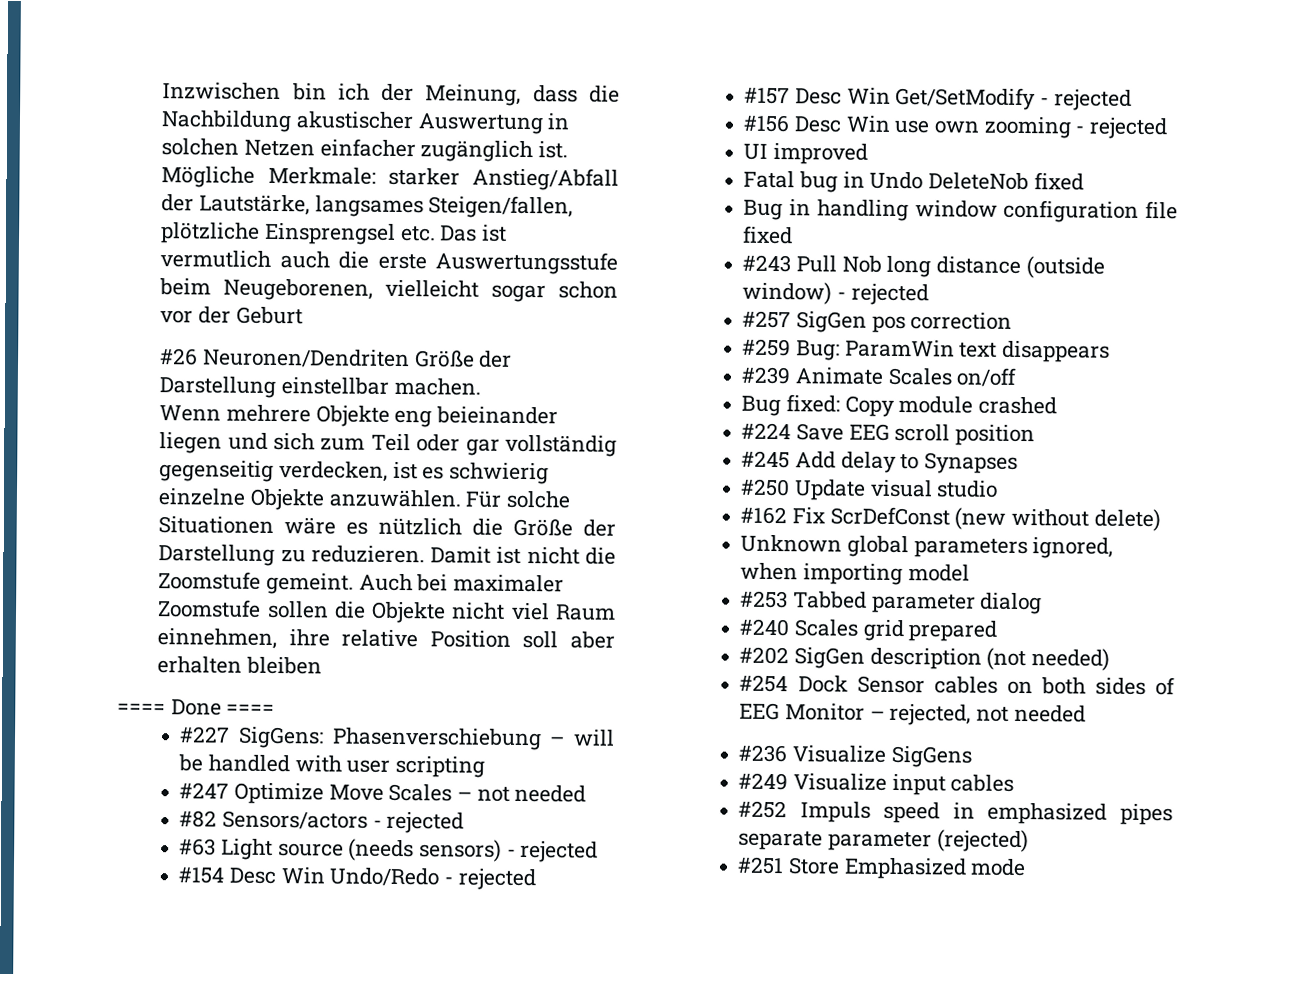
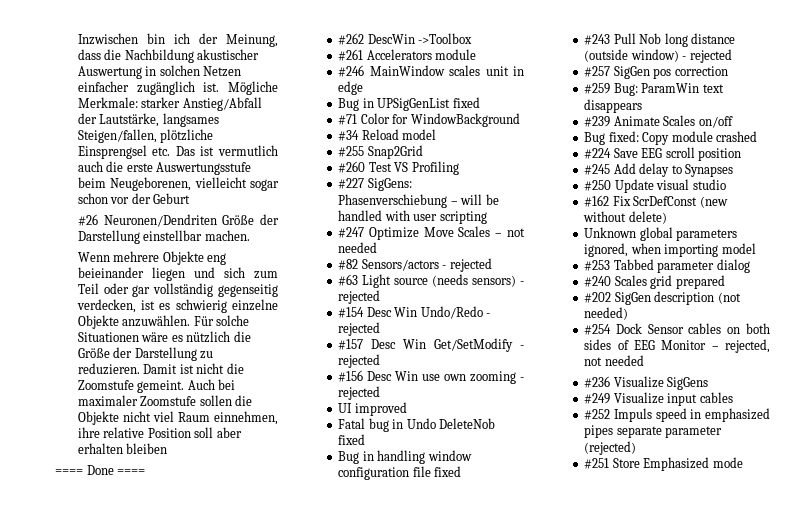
+ #262 DescWin ->Toolbox
+ #261 Accelerators module
+ #246 MainWindow scales unit in edge
+ Bug in UPSigGenList fixed
+ #71 Color for WindowBackground
+ #34 Reload model
+ #255 Snap2Grid
+ #260 Test VS Profiling

